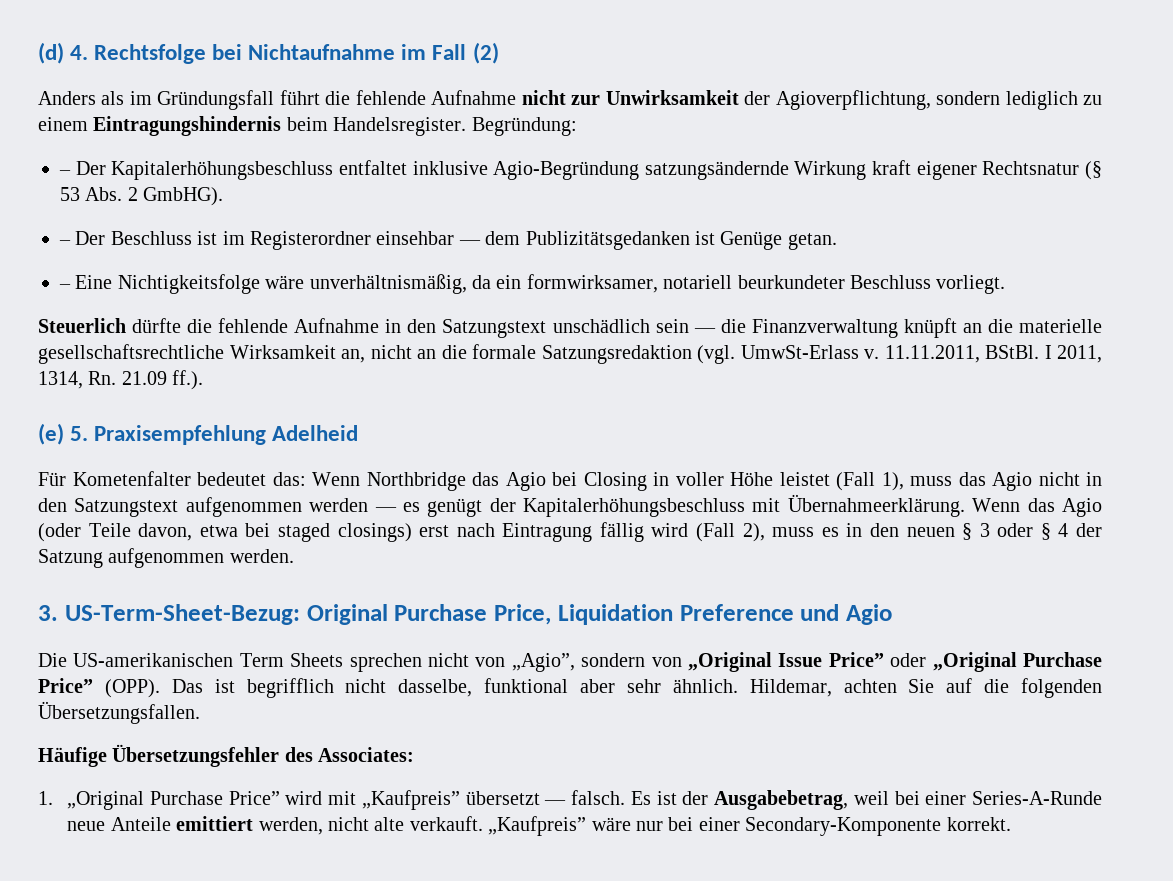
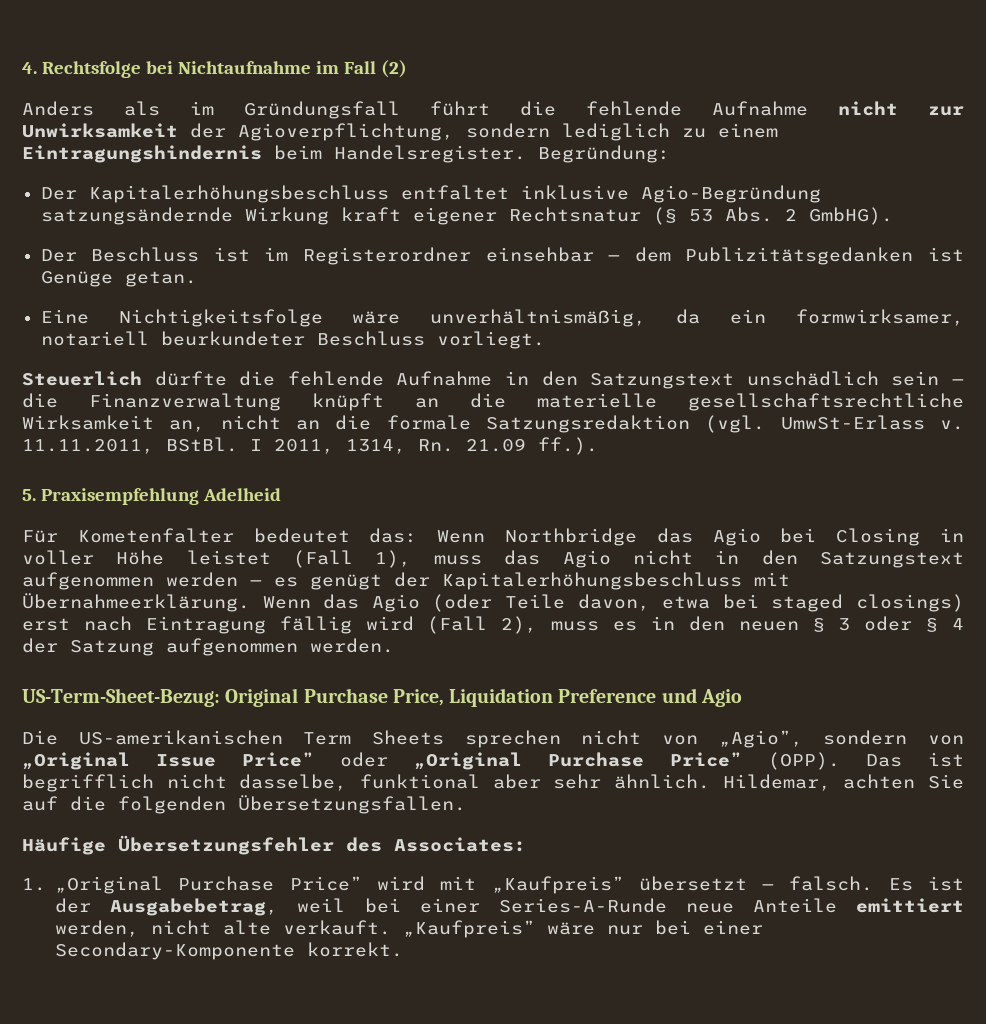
- (d) 4. Rechtsfolge bei Nichtaufnahme im Fall (2)
+ 4. Rechtsfolge bei Nichtaufnahme im Fall (2)
- – Der Kapitalerhöhungsbeschluss entfaltet inklusive Agio-Begründung satzungsändernde Wirkung kraft eigener Rechtsnatur (§ 53 Abs. 2 GmbHG).
+ Der Kapitalerhöhungsbeschluss entfaltet inklusive Agio-Begründung satzungsändernde Wirkung kraft eigener Rechtsnatur (§ 53 Abs. 2 GmbHG).
- – Der Beschluss ist im Registerordner einsehbar — dem Publizitätsgedanken ist Genüge getan.
+ Der Beschluss ist im Registerordner einsehbar — dem Publizitätsgedanken ist Genüge getan.
- – Eine Nichtigkeitsfolge wäre unverhältnismäßig, da ein formwirksamer, notariell beurkundeter Beschluss vorliegt.
+ Eine Nichtigkeitsfolge wäre unverhältnismäßig, da ein formwirksamer, notariell beurkundeter Beschluss vorliegt.
- (e) 5. Praxisempfehlung Adelheid
+ 5. Praxisempfehlung Adelheid
- 3. US-Term-Sheet-Bezug: Original Purchase Price, Liquidation Preference und Agio
+ US-Term-Sheet-Bezug: Original Purchase Price, Liquidation Preference und Agio

